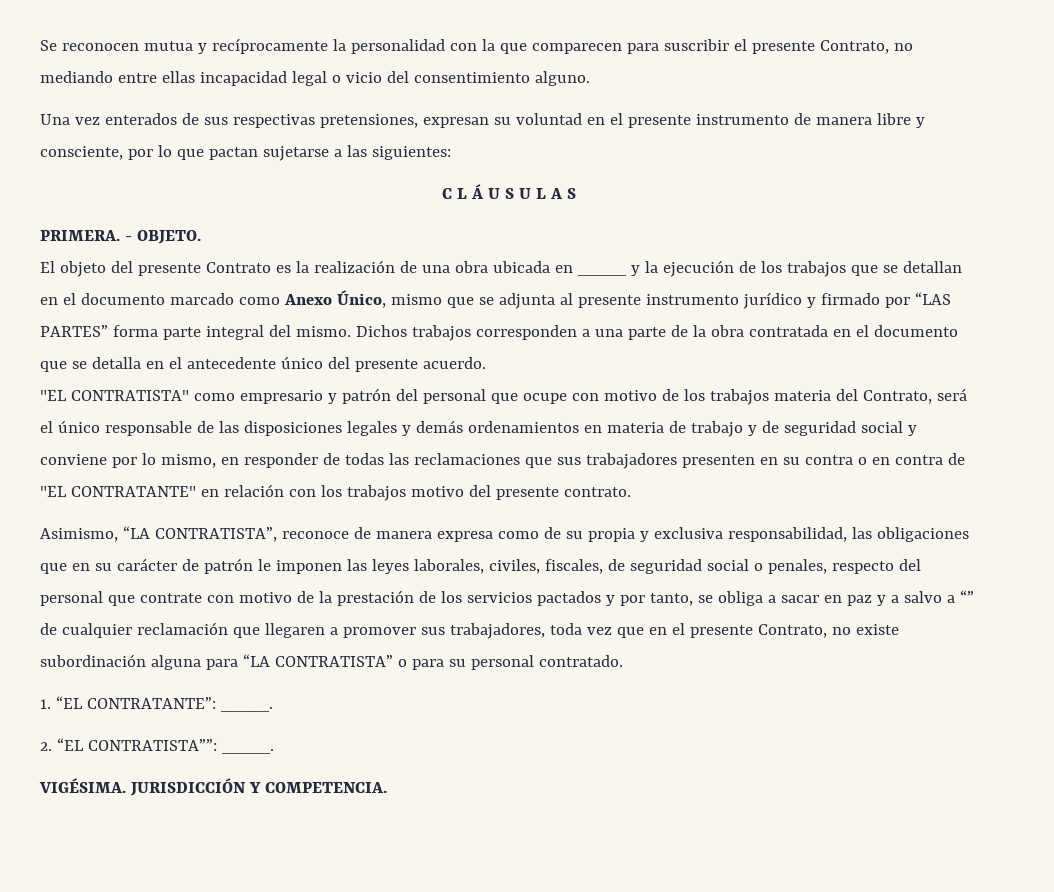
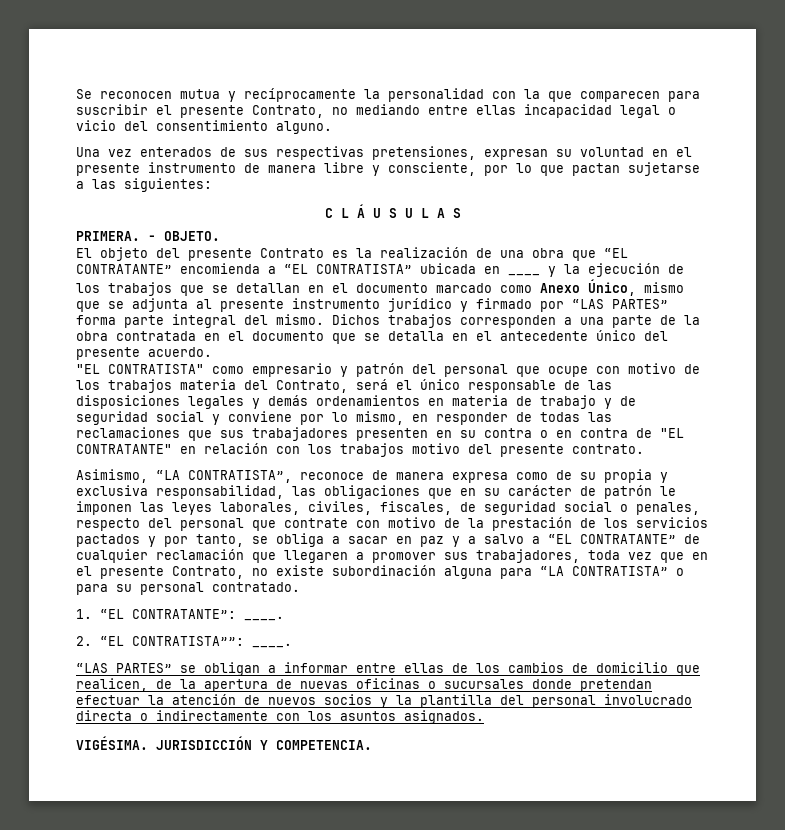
- El objeto del presente Contrato es la realización de una obra ubicada en ____ y la ejecución de los trabajos que se detallan en el documento marcado como Anexo Único, mismo que se adjunta al presente instrumento jurídico y firmado por “LAS PARTES” forma parte integral del mismo.
+ El objeto del presente Contrato es la realización de una obra que “EL CONTRATANTE” encomienda a “EL CONTRATISTA” ubicada en ____ y la ejecución de los trabajos que se detallan en el documento marcado como Anexo Único, mismo que se adjunta al presente instrumento jurídico y firmado por “LAS PARTES” forma parte integral del mismo.
- Asimismo, “LA CONTRATISTA”, reconoce de manera expresa como de su propia y exclusiva responsabilidad, las obligaciones que en su carácter de patrón le imponen las leyes laborales, civiles, fiscales, de seguridad social o penales, respecto del personal que contrate con motivo de la prestación de los servicios pactados y por tanto, se obliga a sacar en paz y a salvo a “” de cualquier reclamación que llegaren a promover sus trabajadores, toda vez que en el presente Contrato, no existe subordinación alguna para “LA CONTRATISTA” o para su personal contratado.
+ Asimismo, “LA CONTRATISTA”, reconoce de manera expresa como de su propia y exclusiva responsabilidad, las obligaciones que en su carácter de patrón le imponen las leyes laborales, civiles, fiscales, de seguridad social o penales, respecto del personal que contrate con motivo de la prestación de los servicios pactados y por tanto, se obliga a sacar en paz y a salvo a “EL CONTRATANTE” de cualquier reclamación que llegaren a promover sus trabajadores, toda vez que en el presente Contrato, no existe subordinación alguna para “LA CONTRATISTA” o para su personal contratado.
+ “LAS PARTES” se obligan a informar entre ellas de los cambios de domicilio que realicen, de la apertura de nuevas oficinas o sucursales donde pretendan efectuar la atención de nuevos socios y la plantilla del personal involucrado directa o indirectamente con los asuntos asignados.

